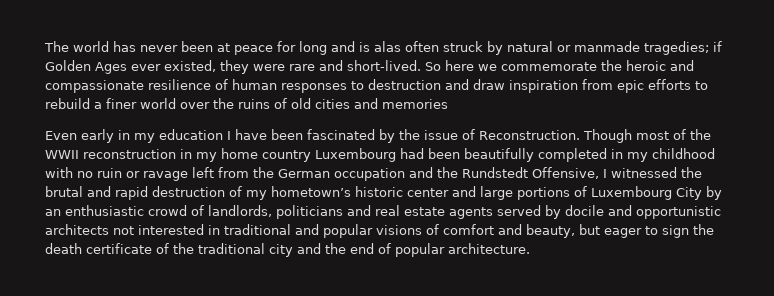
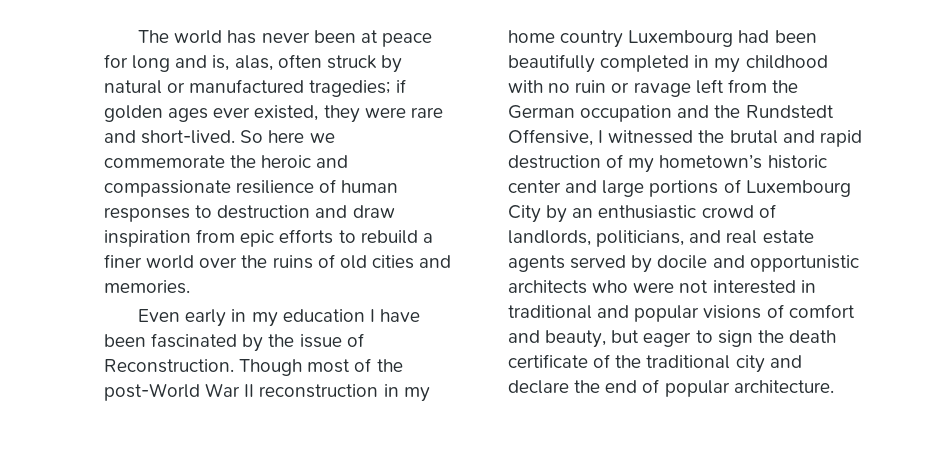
- The world has never been at peace for long and is alas often struck by natural or manmade tragedies; if Golden Ages ever existed, they were rare and short-lived.
+ The world has never been at peace for long and is, alas, often struck by natural or manufactured tragedies; if golden ages ever existed, they were rare and short-lived.
- So here we commemorate the heroic and compassionate resilience of human responses to destruction and draw inspiration from epic efforts to rebuild a finer world over the ruins of old cities and memories
+ So here we commemorate the heroic and compassionate resilience of human responses to destruction and draw inspiration from epic efforts to rebuild a finer world over the ruins of old cities and memories.
- Though most of the WWII reconstruction in my home country Luxembourg had been beautifully completed in my childhood with no ruin or ravage left from the German occupation and the Rundstedt Offensive, I witnessed the brutal and rapid destruction of my hometown’s historic center and large portions of Luxembourg City by an enthusiastic crowd of landlords, politicians and real estate agents served by docile and opportunistic architects not interested in traditional and popular visions of comfort and beauty, but eager to sign the death certificate of the traditional city and the end of popular architecture.
+ Though most of the post-World War II reconstruction in my home country Luxembourg had been beautifully completed in my childhood with no ruin or ravage left from the German occupation and the Rundstedt Offensive, I witnessed the brutal and rapid destruction of my hometown’s historic center and large portions of Luxembourg City by an enthusiastic crowd of landlords, politicians, and real estate agents served by docile and opportunistic architects who were not interested in traditional and popular visions of comfort and beauty, but eager to sign the death certificate of the traditional city and declare the end of popular architecture.

